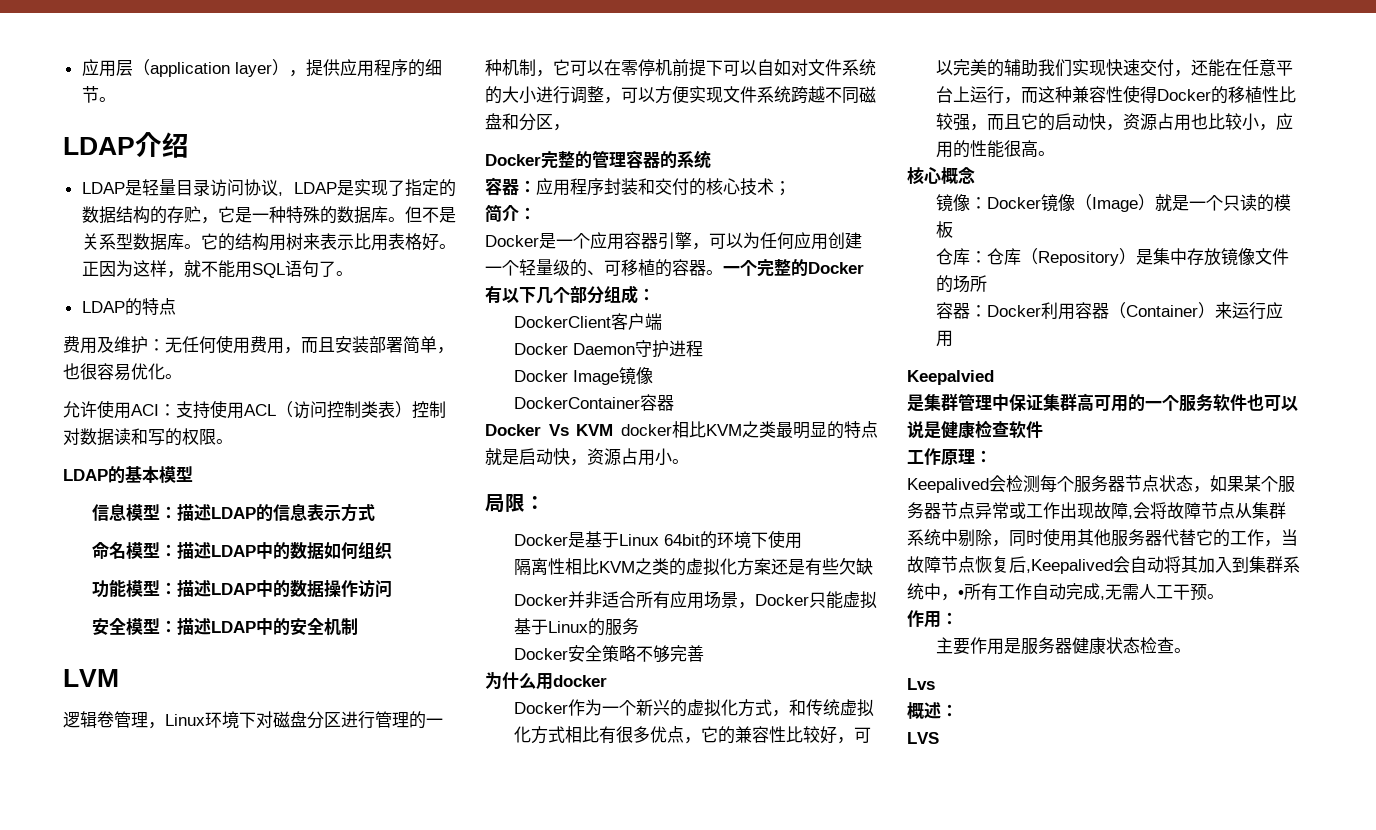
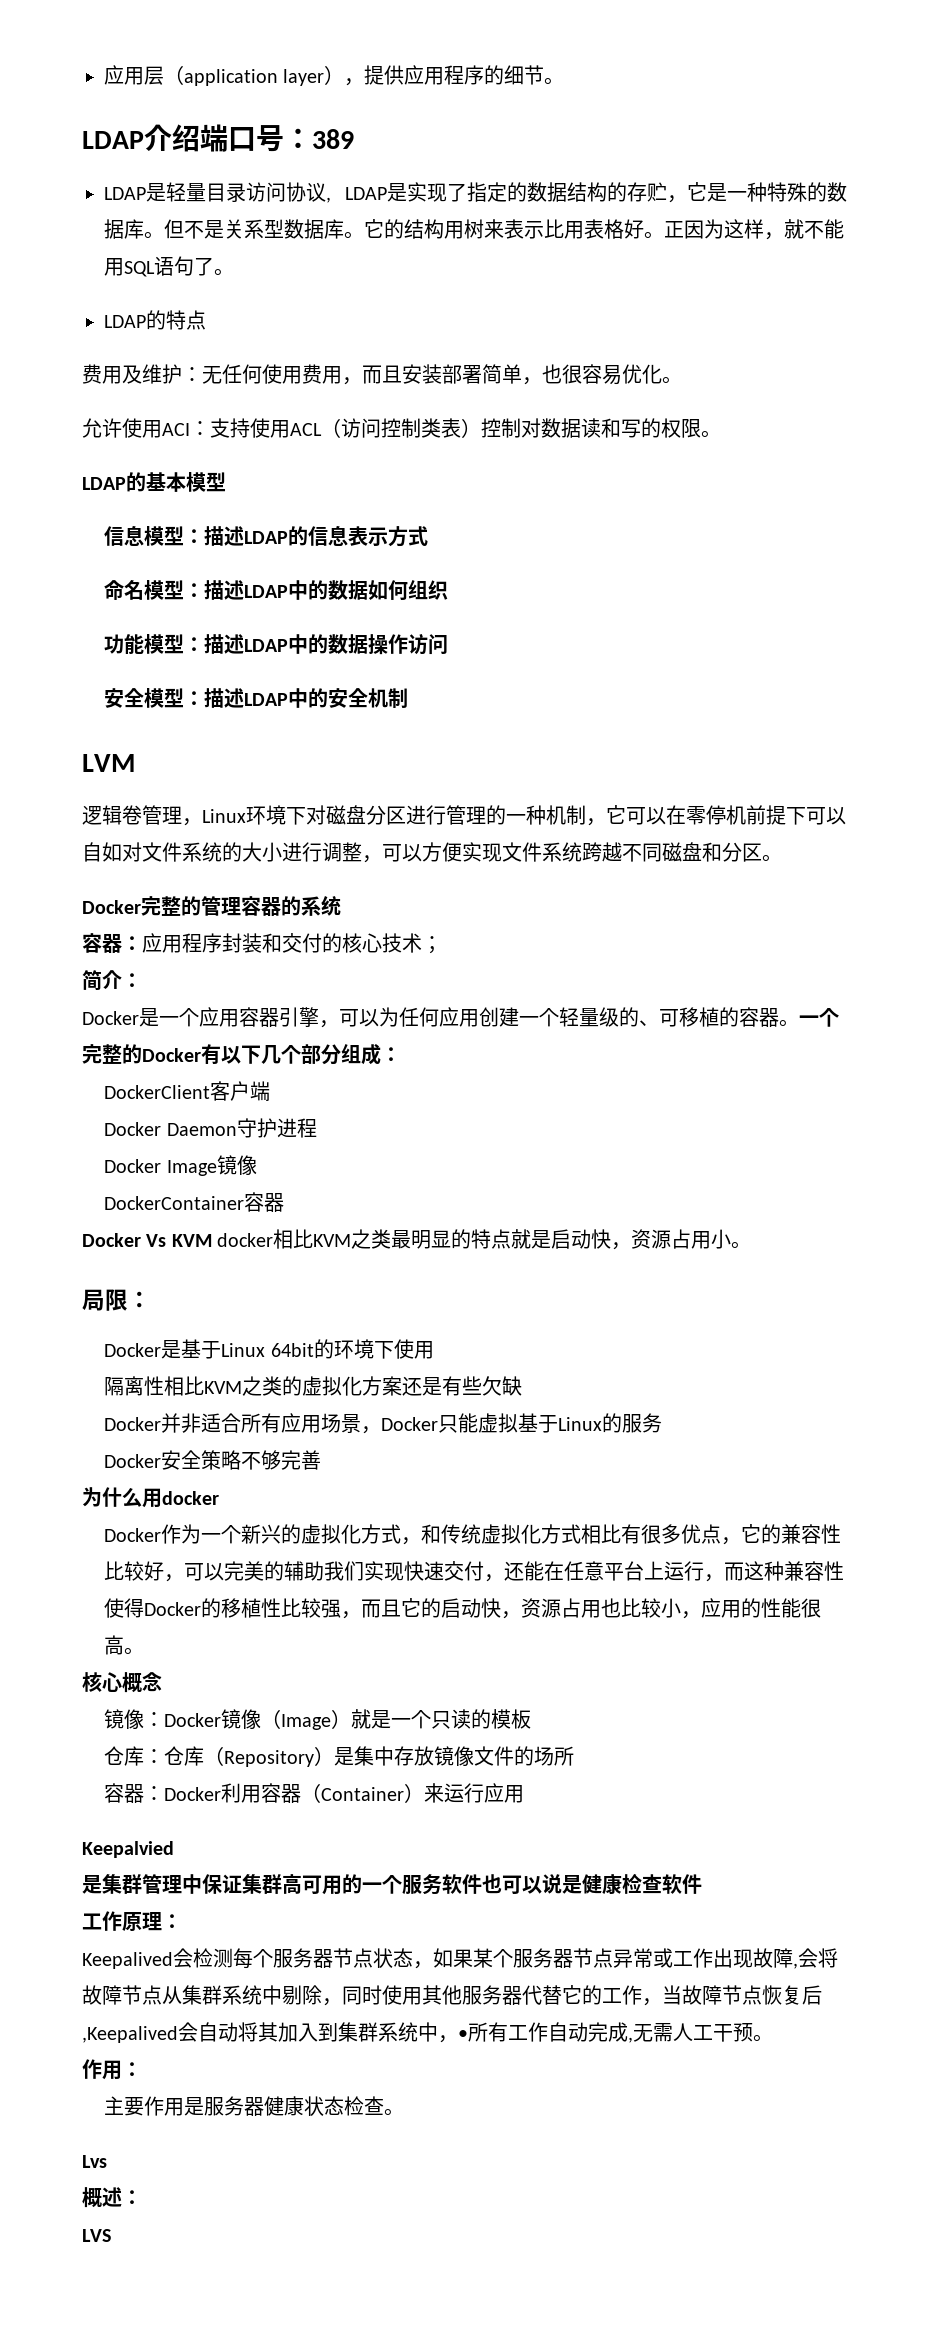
- LDAP介绍
+ LDAP介绍端口号：389
- 逻辑卷管理，Linux环境下对磁盘分区进行管理的一种机制，它可以在零停机前提下可以自如对文件系统的大小进行调整，可以方便实现文件系统跨越不同磁盘和分区，
+ 逻辑卷管理，Linux环境下对磁盘分区进行管理的一种机制，它可以在零停机前提下可以自如对文件系统的大小进行调整，可以方便实现文件系统跨越不同磁盘和分区。

